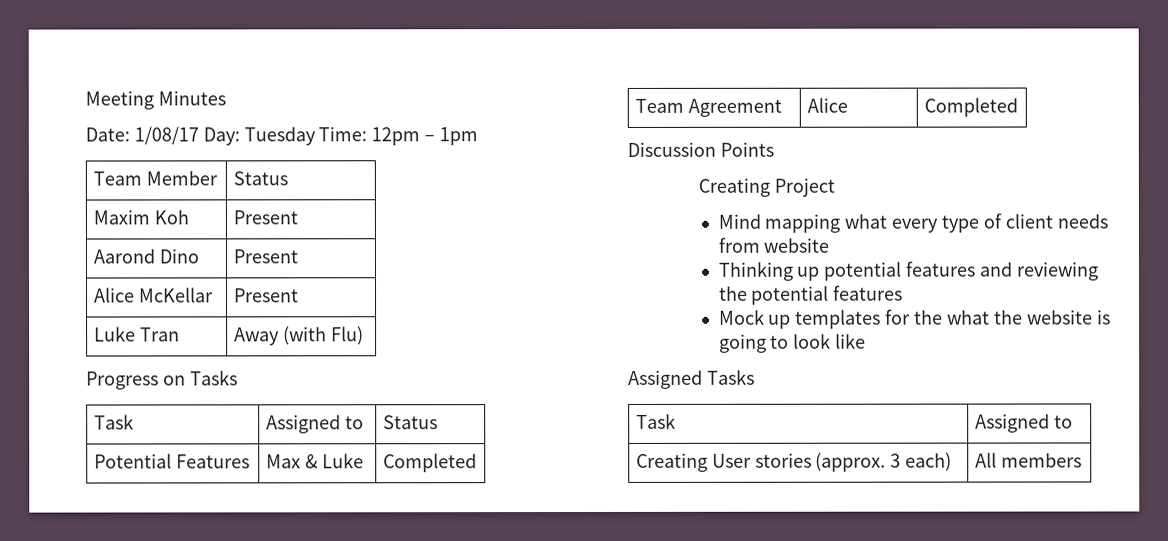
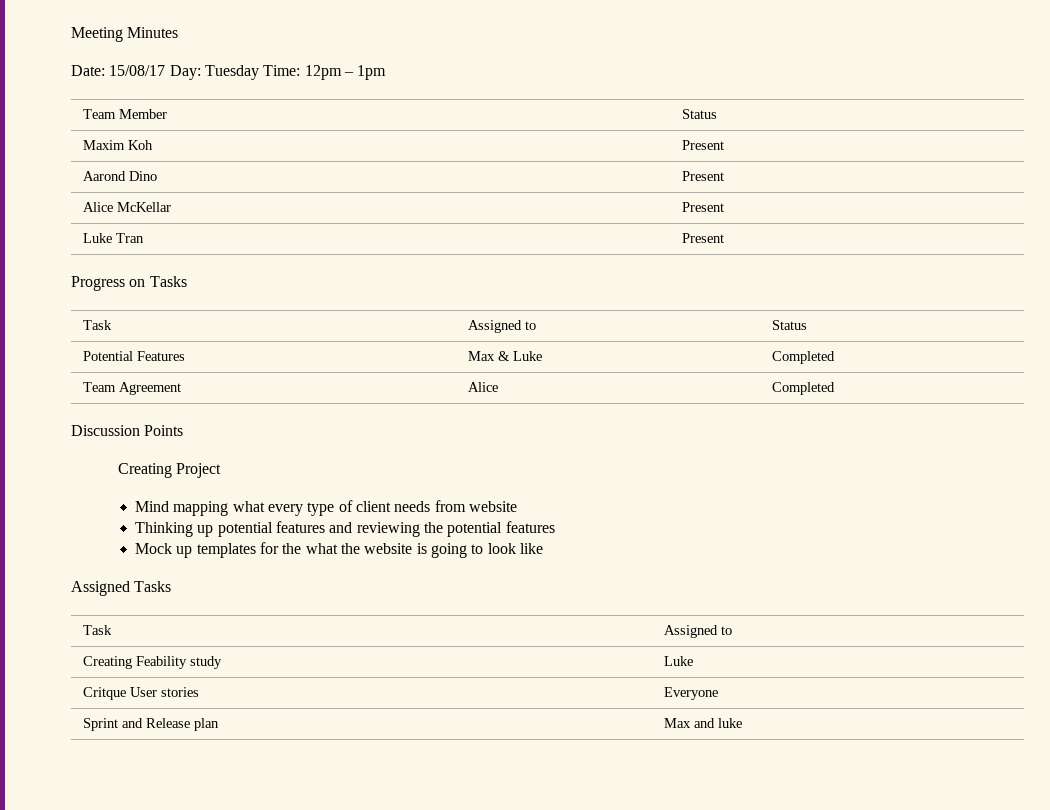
- Date: 1/08/17 Day: Tuesday Time: 12pm – 1pm
+ Date: 15/08/17 Day: Tuesday Time: 12pm – 1pm
- Luke Tran | Away (with Flu)
+ Luke Tran | Present
- Creating User stories (approx. 3 each) | All members
+ Creating Feability study | Luke
+ Critque User stories | Everyone
+ Sprint and Release plan | Max and luke

